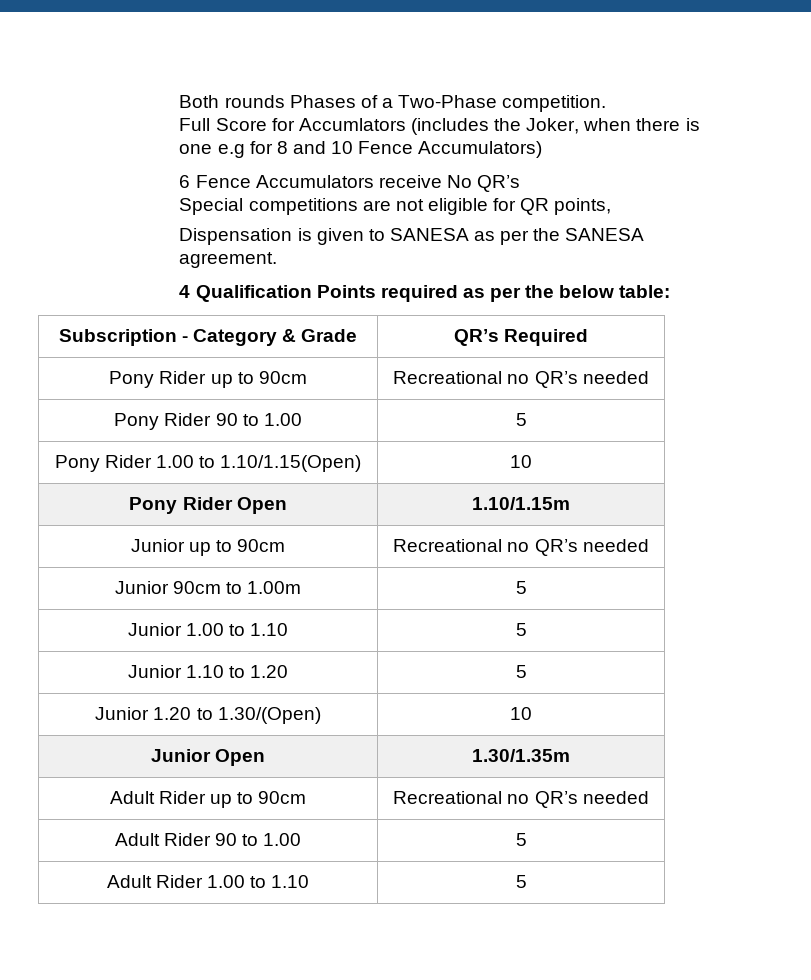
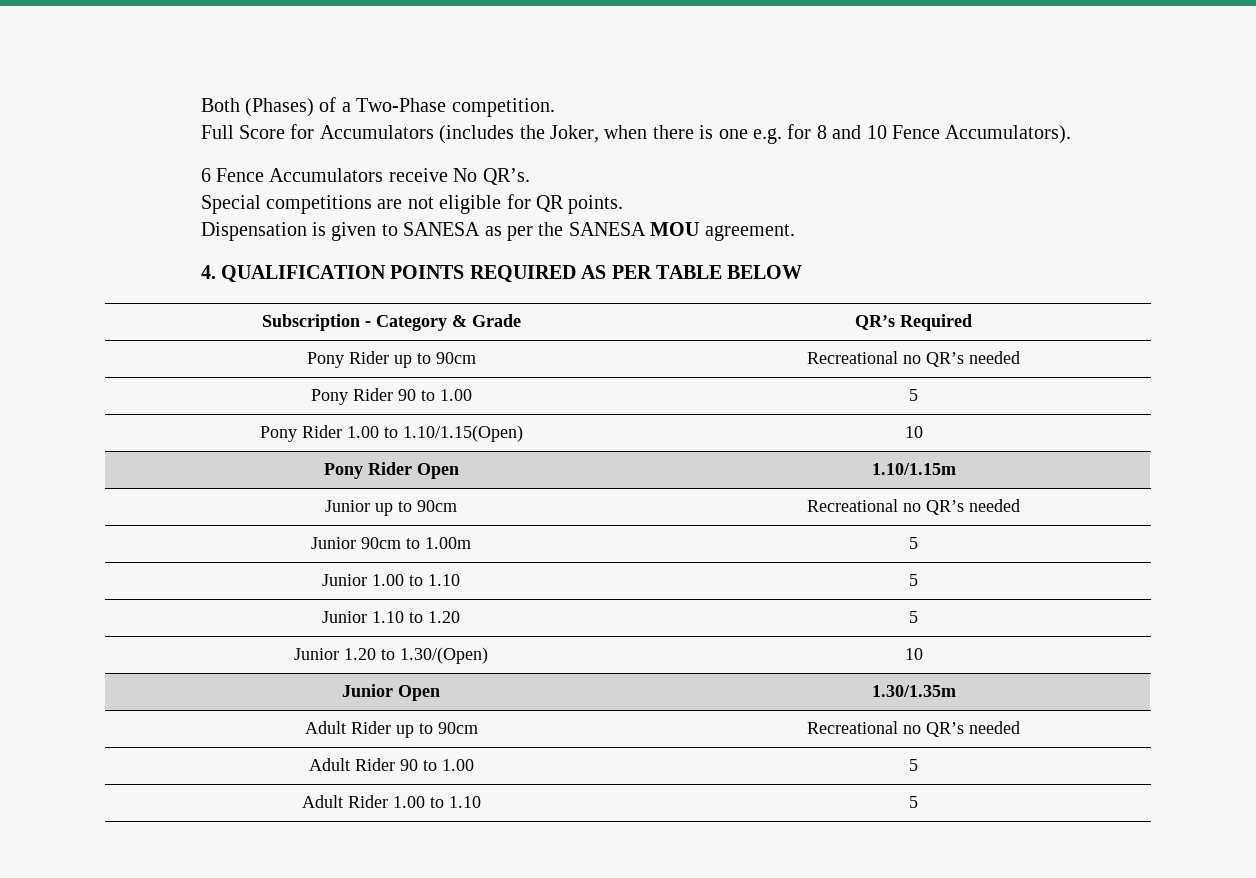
- Both rounds Phases of a Two-Phase competition.
+ Both (Phases) of a Two-Phase competition.
- Full Score for Accumlators (includes the Joker, when there is one e.g for 8 and 10 Fence Accumulators)
+ Full Score for Accumulators (includes the Joker, when there is one e.g. for 8 and 10 Fence Accumulators).
- 6 Fence Accumulators receive No QR’s
+ 6 Fence Accumulators receive No QR’s.
- Special competitions are not eligible for QR points,
+ Special competitions are not eligible for QR points.
- Dispensation is given to SANESA as per the SANESA agreement.
+ Dispensation is given to SANESA as per the SANESA MOU agreement.
- 4 Qualification Points required as per the below table:
+ 4. QUALIFICATION POINTS REQUIRED AS PER TABLE BELOW

